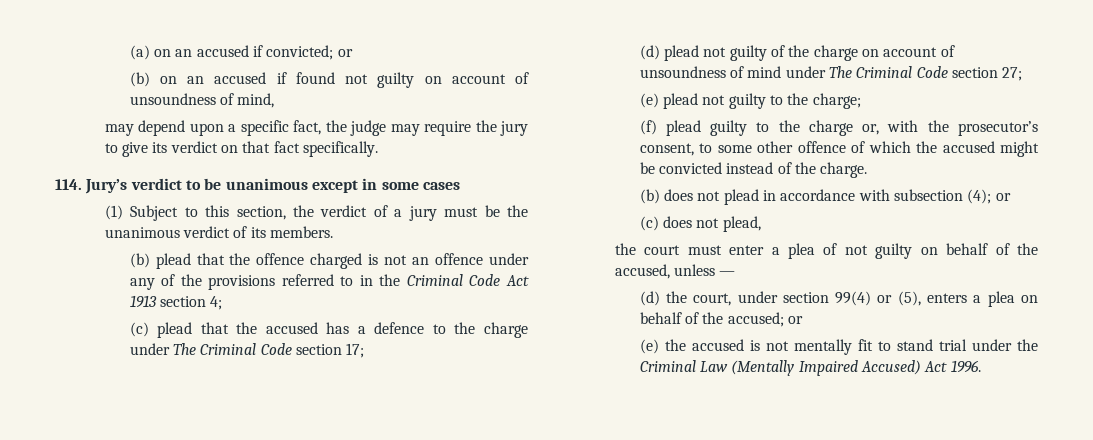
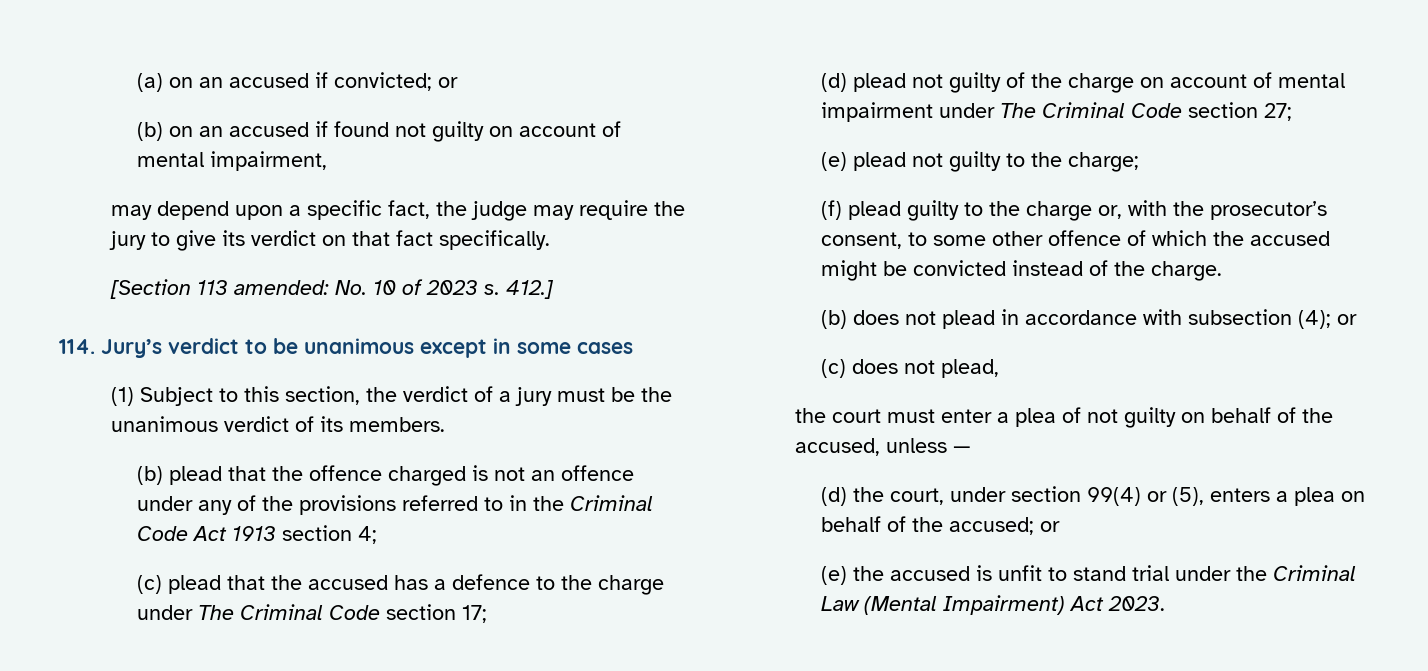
- (b) on an accused if found not guilty on account of unsoundness of mind,
+ (b) on an accused if found not guilty on account of mental impairment,
+ [Section 113 amended: No. 10 of 2023 s. 412.]
- (d) plead not guilty of the charge on account of unsoundness of mind under The Criminal Code section 27;
+ (d) plead not guilty of the charge on account of mental impairment under The Criminal Code section 27;
- (e) the accused is not mentally fit to stand trial under the Criminal Law (Mentally Impaired Accused) Act 1996.
+ (e) the accused is unfit to stand trial under the Criminal Law (Mental Impairment) Act 2023.

